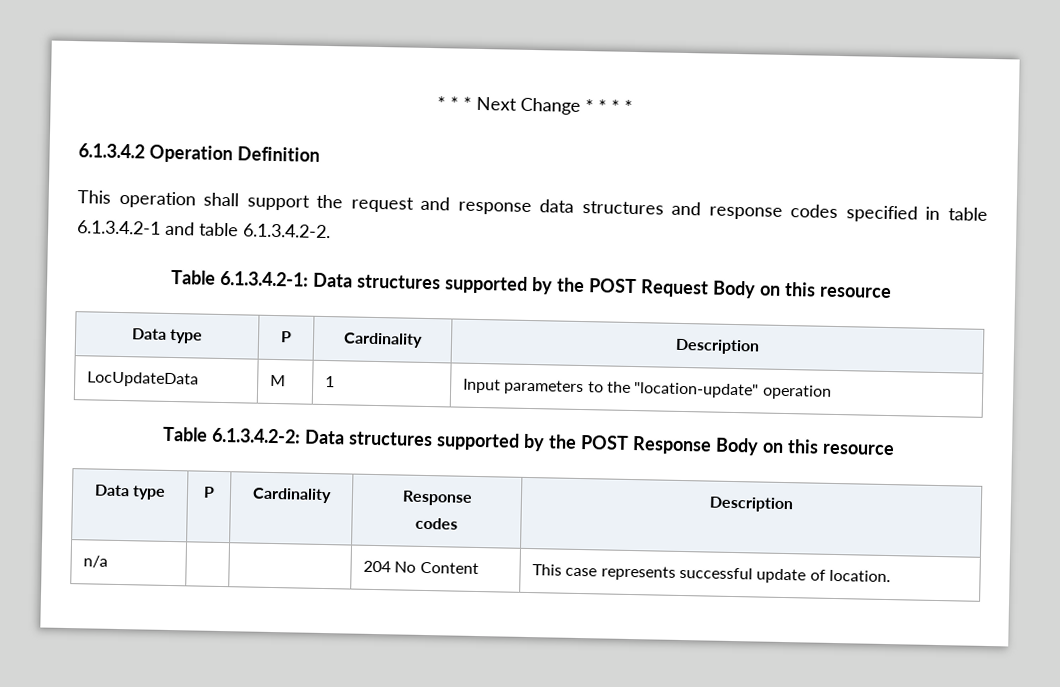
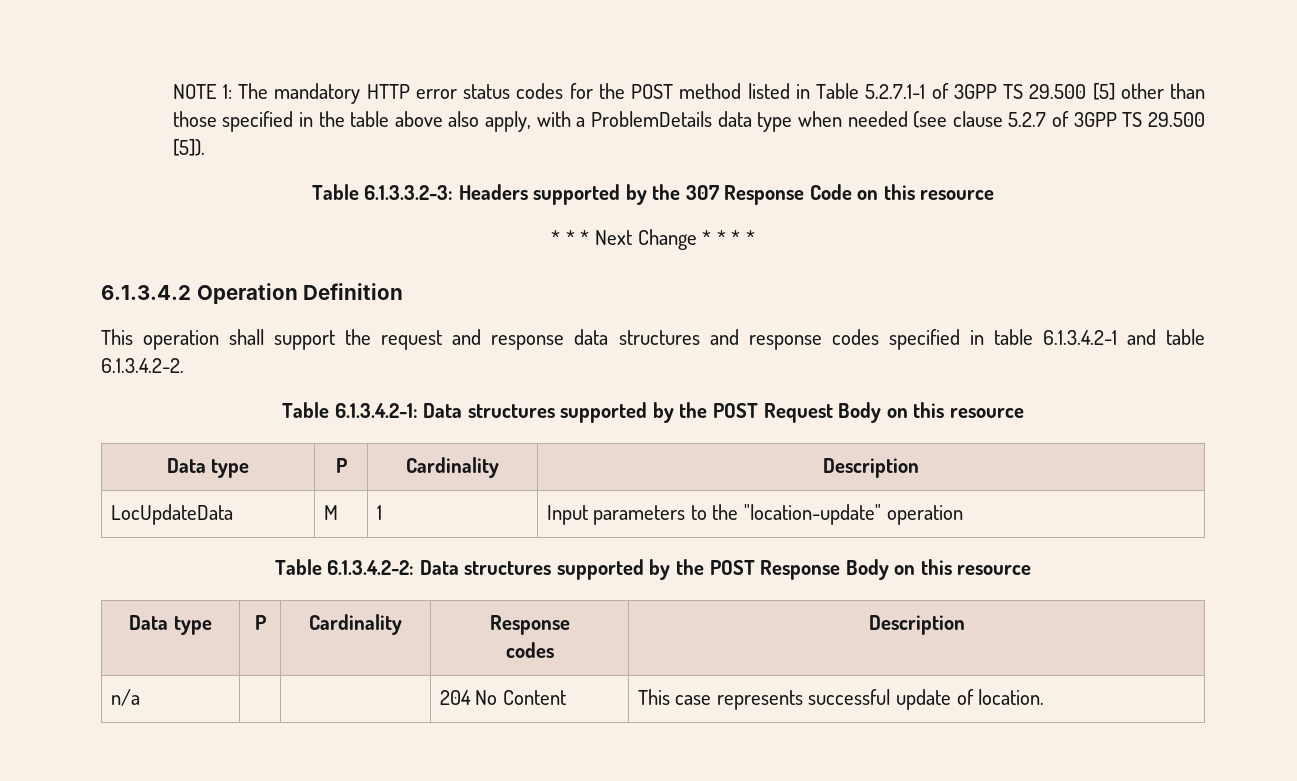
+ NOTE 1: The mandatory HTTP error status codes for the POST method listed in Table 5.2.7.1-1 of 3GPP TS 29.500 [5] other than those specified in the table above also apply, with a ProblemDetails data type when needed (see clause 5.2.7 of 3GPP TS 29.500 [5]).
+ Table 6.1.3.3.2-3: Headers supported by the 307 Response Code on this resource

